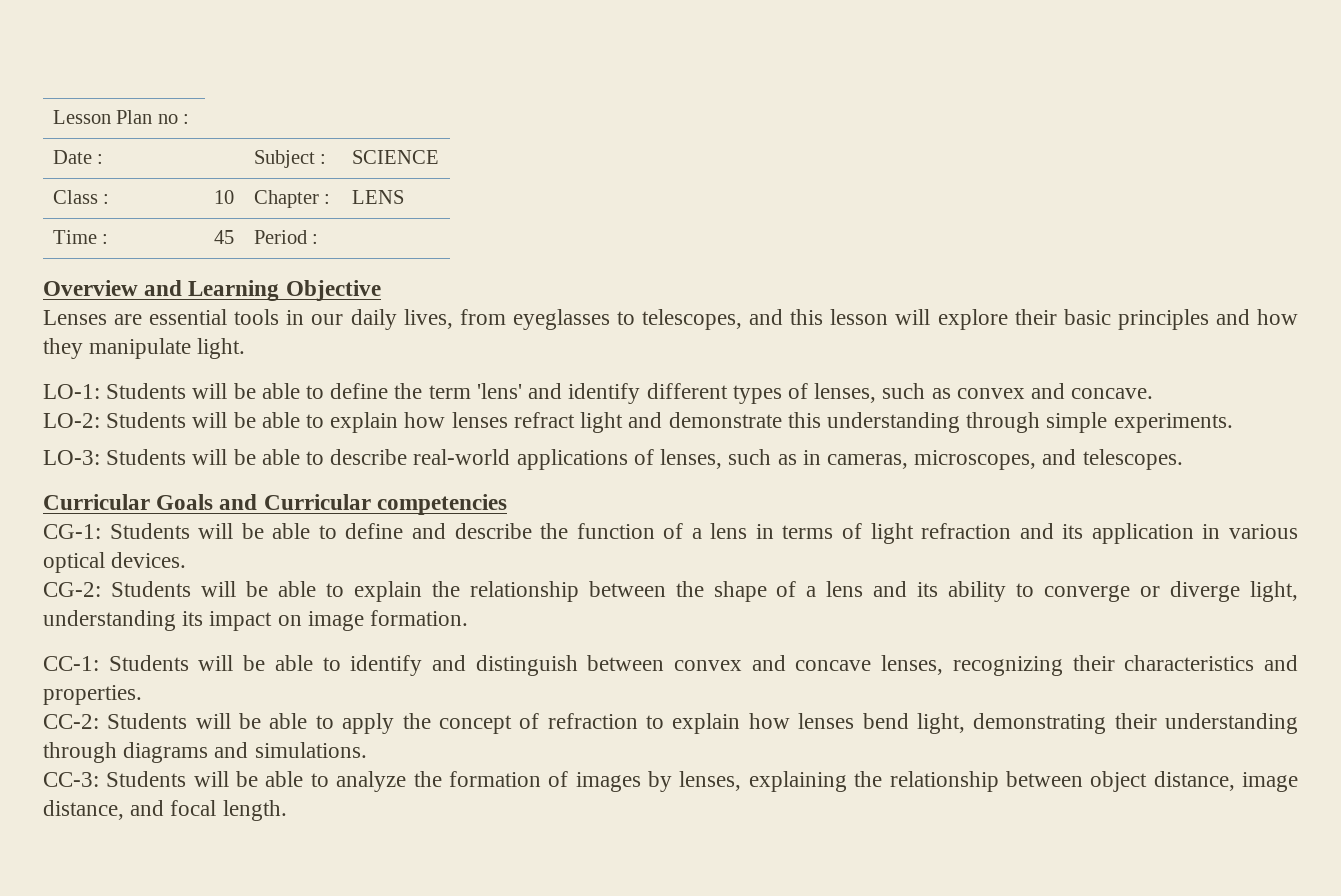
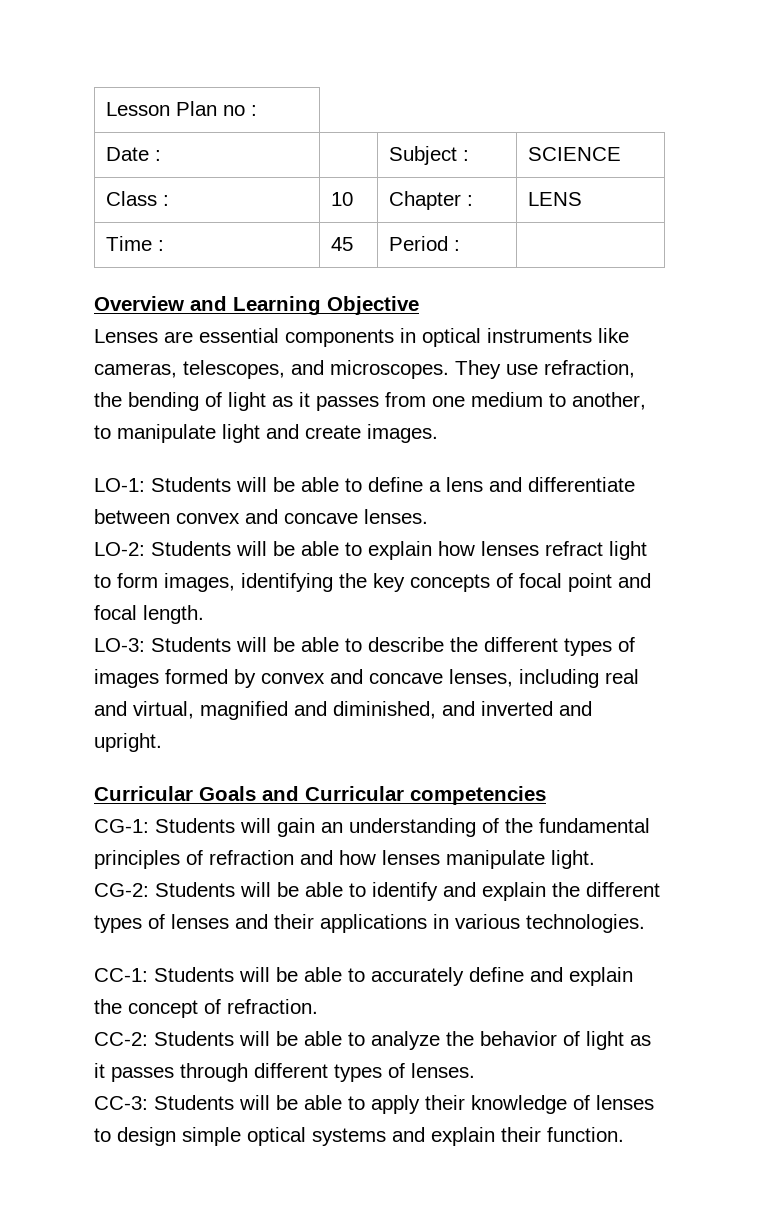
- Lenses are essential tools in our daily lives, from eyeglasses to telescopes, and this lesson will explore their basic principles and how they manipulate light.
+ Lenses are essential components in optical instruments like cameras, telescopes, and microscopes. They use refraction, the bending of light as it passes from one medium to another, to manipulate light and create images.
- LO-1: Students will be able to define the term 'lens' and identify different types of lenses, such as convex and concave.
+ LO-1: Students will be able to define a lens and differentiate between convex and concave lenses.
- LO-2: Students will be able to explain how lenses refract light and demonstrate this understanding through simple experiments.
+ LO-2: Students will be able to explain how lenses refract light to form images, identifying the key concepts of focal point and focal length.
- LO-3: Students will be able to describe real-world applications of lenses, such as in cameras, microscopes, and telescopes.
+ LO-3: Students will be able to describe the different types of images formed by convex and concave lenses, including real and virtual, magnified and diminished, and inverted and upright.
- CG-1: Students will be able to define and describe the function of a lens in terms of light refraction and its application in various optical devices.
+ CG-1: Students will gain an understanding of the fundamental principles of refraction and how lenses manipulate light.
- CG-2: Students will be able to explain the relationship between the shape of a lens and its ability to converge or diverge light, understanding its impact on image formation.
+ CG-2: Students will be able to identify and explain the different types of lenses and their applications in various technologies.
- CC-1: Students will be able to identify and distinguish between convex and concave lenses, recognizing their characteristics and properties.
+ CC-1: Students will be able to accurately define and explain the concept of refraction.
- CC-2: Students will be able to apply the concept of refraction to explain how lenses bend light, demonstrating their understanding through diagrams and simulations.
+ CC-2: Students will be able to analyze the behavior of light as it passes through different types of lenses.
- CC-3: Students will be able to analyze the formation of images by lenses, explaining the relationship between object distance, image distance, and focal length.
+ CC-3: Students will be able to apply their knowledge of lenses to design simple optical systems and explain their function.

